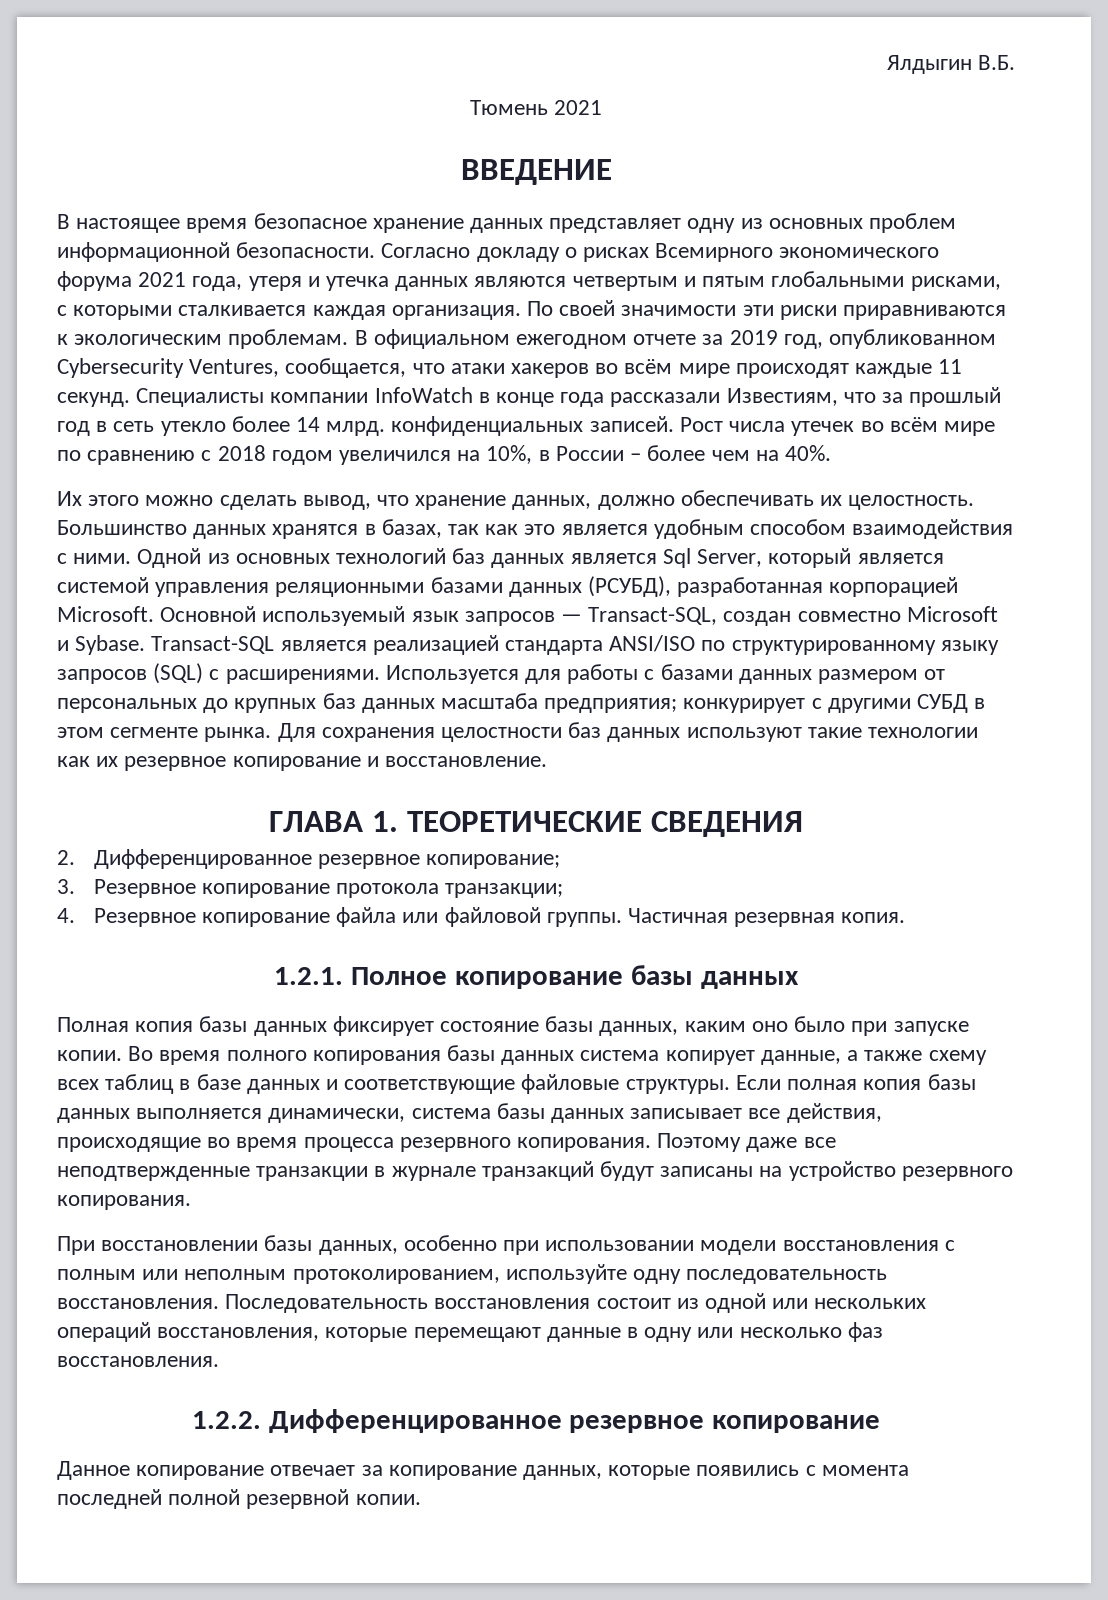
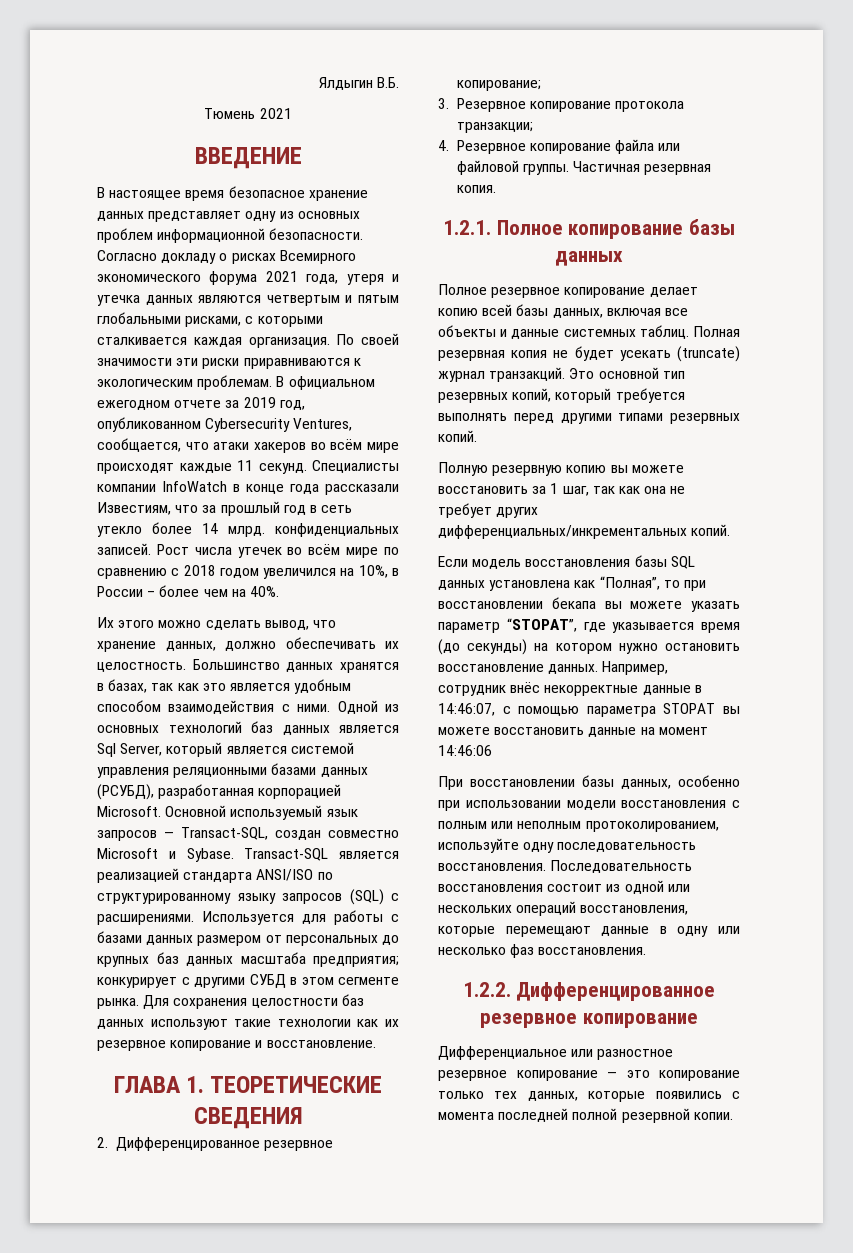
- Полная копия базы данных фиксирует состояние базы данных, каким оно было при запуске копии. Во время полного копирования базы данных система копирует данные, а также схему всех таблиц в базе данных и соответствующие файловые структуры. Если полная копия базы данных выполняется динамически, система базы данных записывает все действия, происходящие во время процесса резервного копирования. Поэтому даже все неподтвержденные транзакции в журнале транзакций будут записаны на устройство резервного копирования.
+ Полное резервное копирование делает копию всей базы данных, включая все объекты и данные системных таблиц. Полная резервная копия не будет усекать (truncate) журнал транзакций. Это основной тип резервных копий, который требуется выполнять перед другими типами резервных копий.
+ Полную резервную копию вы можете восстановить за 1 шаг, так как она не требует других дифференциальных/инкрементальных копий.
+ Если модель восстановления базы SQL данных установлена как “Полная”, то при восстановлении бекапа вы можете указать параметр “STOPAT”, где указывается время (до секунды) на котором нужно остановить восстановление данных. Например, сотрудник внёс некорректные данные в 14:46:07, с помощью параметра STOPAT вы можете восстановить данные на момент 14:46:06
- Данное копирование отвечает за копирование данных, которые появились с момента последней полной резервной копии.
+ Дифференциальное или разностное резервное копирование — это копирование только тех данных, которые появились с момента последней полной резервной копии.

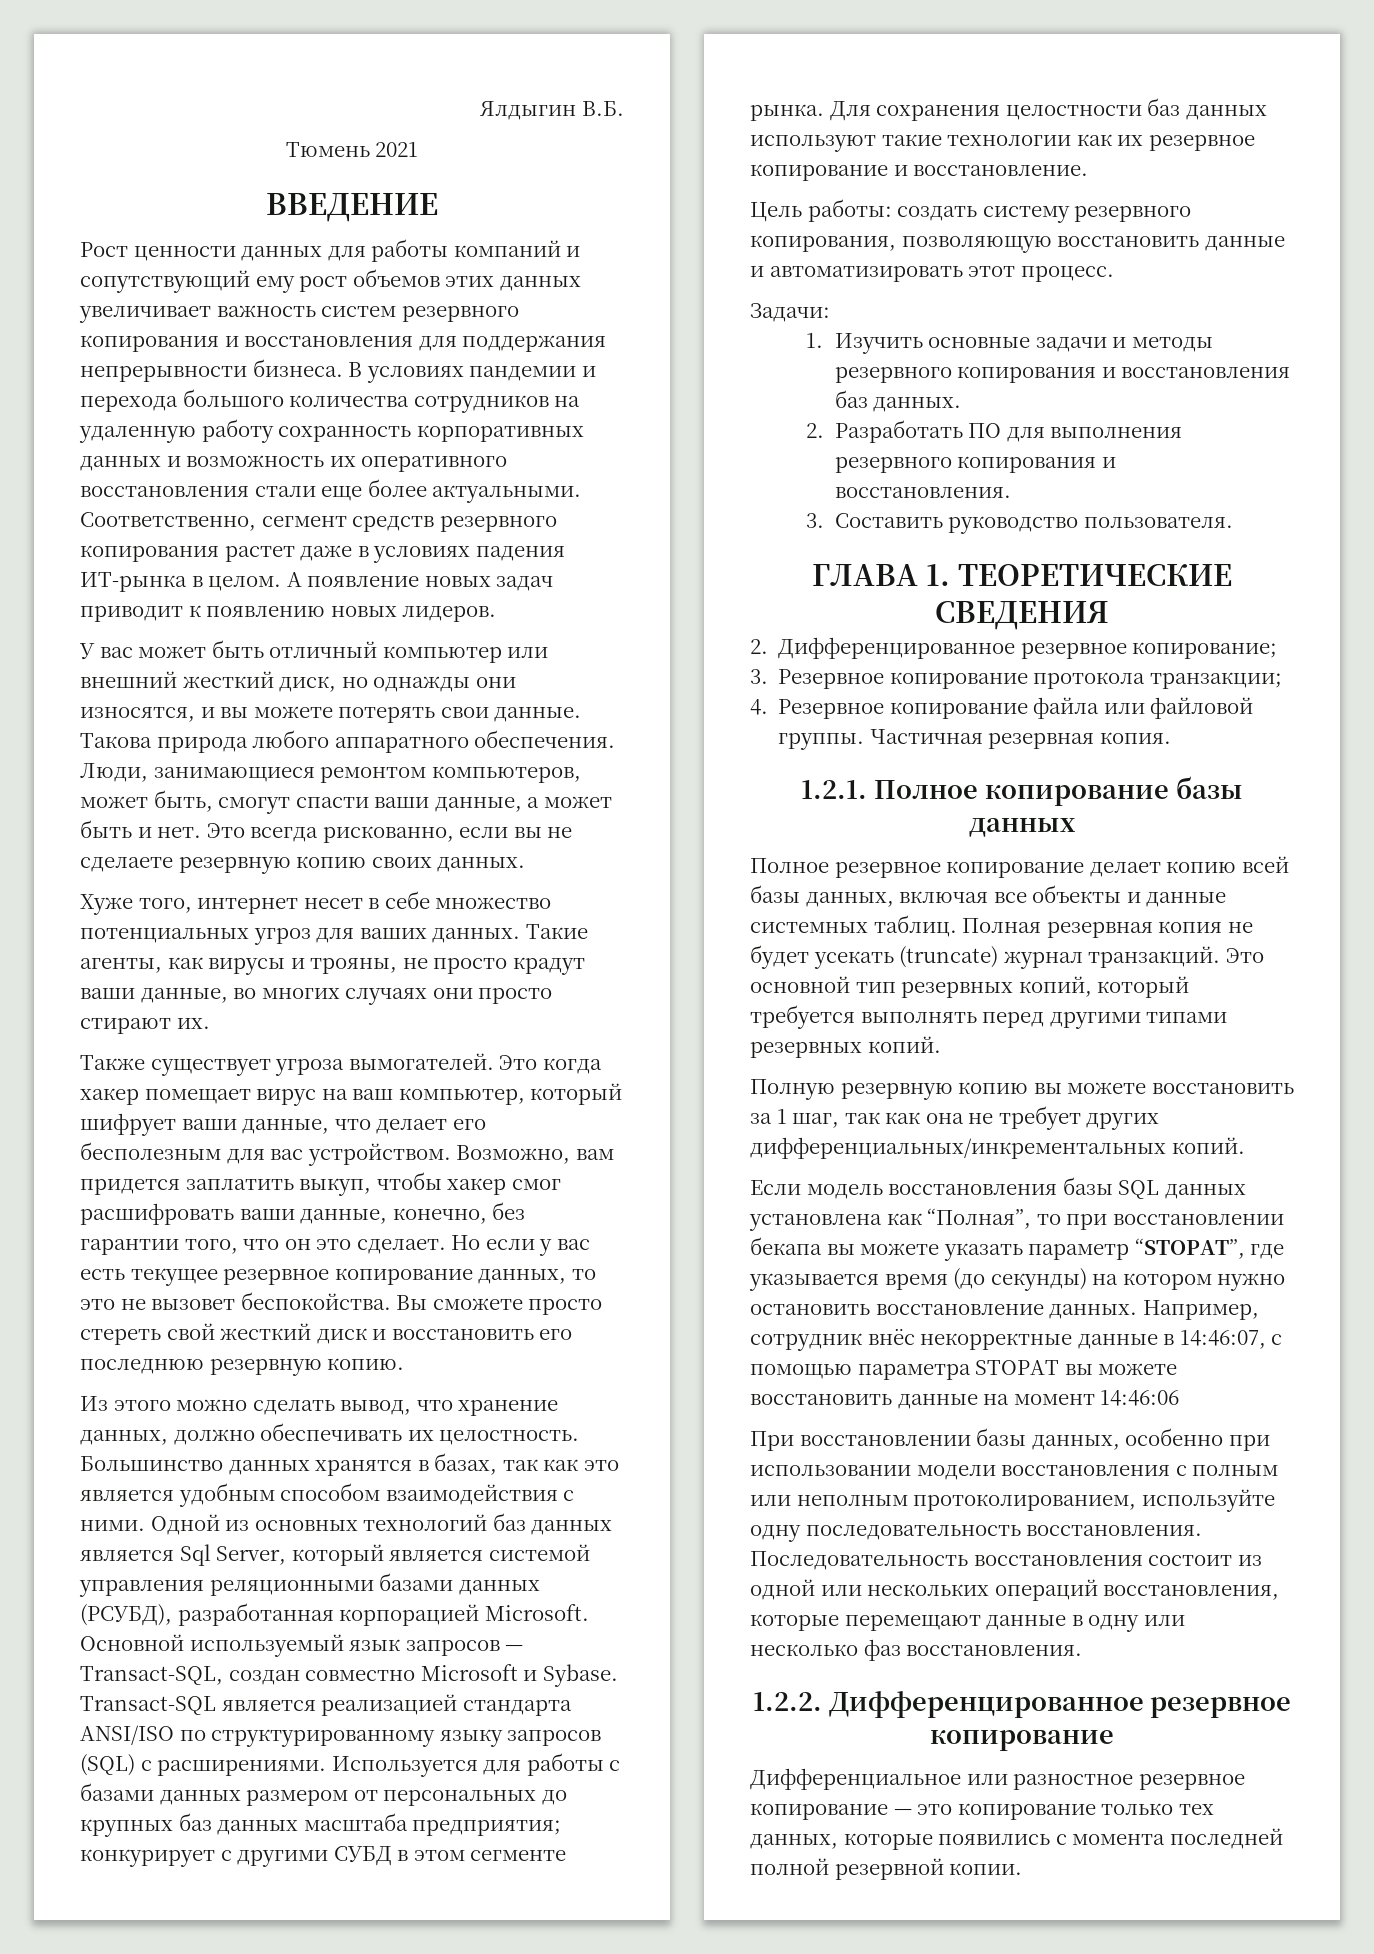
- В настоящее время безопасное хранение данных представляет одну из основных проблем информационной безопасности. Согласно докладу о рисках Всемирного экономического форума 2021 года, утеря и утечка данных являются четвертым и пятым глобальными рисками, с которыми сталкивается каждая организация. По своей значимости эти риски приравниваются к экологическим проблемам. В официальном ежегодном отчете за 2019 год, опубликованном Cybersecurity Ventures, сообщается, что атаки хакеров во всём мире происходят каждые 11 секунд. Специалисты компании InfoWatch в конце года рассказали Известиям, что за прошлый год в сеть утекло более 14 млрд. конфиденциальных записей. Рост числа утечек во всём мире по сравнению с 2018 годом увеличился на 10%, в России – более чем на 40%.
- Их этого можно сделать вывод, что хранение данных, должно обеспечивать их целостность.
+ Рост ценности данных для работы компаний и сопутствующий ему рост объемов этих данных увеличивает важность систем резервного копирования и восстановления для поддержания непрерывности бизнеса. В условиях пандемии и перехода большого количества сотрудников на удаленную работу сохранность корпоративных данных и возможность их оперативного восстановления стали еще более актуальными. Соответственно, сегмент средств резервного копирования растет даже в условиях падения ИТ-рынка в целом. А появление новых задач приводит к появлению новых лидеров.
+ У вас может быть отличный компьютер или внешний жесткий диск, но однажды они износятся, и вы можете потерять свои данные. Такова природа любого аппаратного обеспечения. Люди, занимающиеся ремонтом компьютеров, может быть, смогут спасти ваши данные, а может быть и нет. Это всегда рискованно, если вы не сделаете резервную копию своих данных.
+ Хуже того, интернет несет в себе множество потенциальных угроз для ваших данных. Такие агенты, как вирусы и трояны, не просто крадут ваши данные, во многих случаях они просто стирают их.
+ Также существует угроза вымогателей. Это когда хакер помещает вирус на ваш компьютер, который шифрует ваши данные, что делает его бесполезным для вас устройством. Возможно, вам придется заплатить выкуп, чтобы хакер смог расшифровать ваши данные, конечно, без гарантии того, что он это сделает. Но если у вас есть текущее резервное копирование данных, то это не вызовет беспокойства. Вы сможете просто стереть свой жесткий диск и восстановить его последнюю резервную копию.
+ Из этого можно сделать вывод, что хранение данных, должно обеспечивать их целостность.
+ Цель работы: создать систему резервного копирования, позволяющую восстановить данные и автоматизировать этот процесс.
+ Задачи:
+ 1. Изучить основные задачи и методы резервного копирования и восстановления баз данных.
+ 2. Разработать ПО для выполнения резервного копирования и восстановления.
+ 3. Составить руководство пользователя.

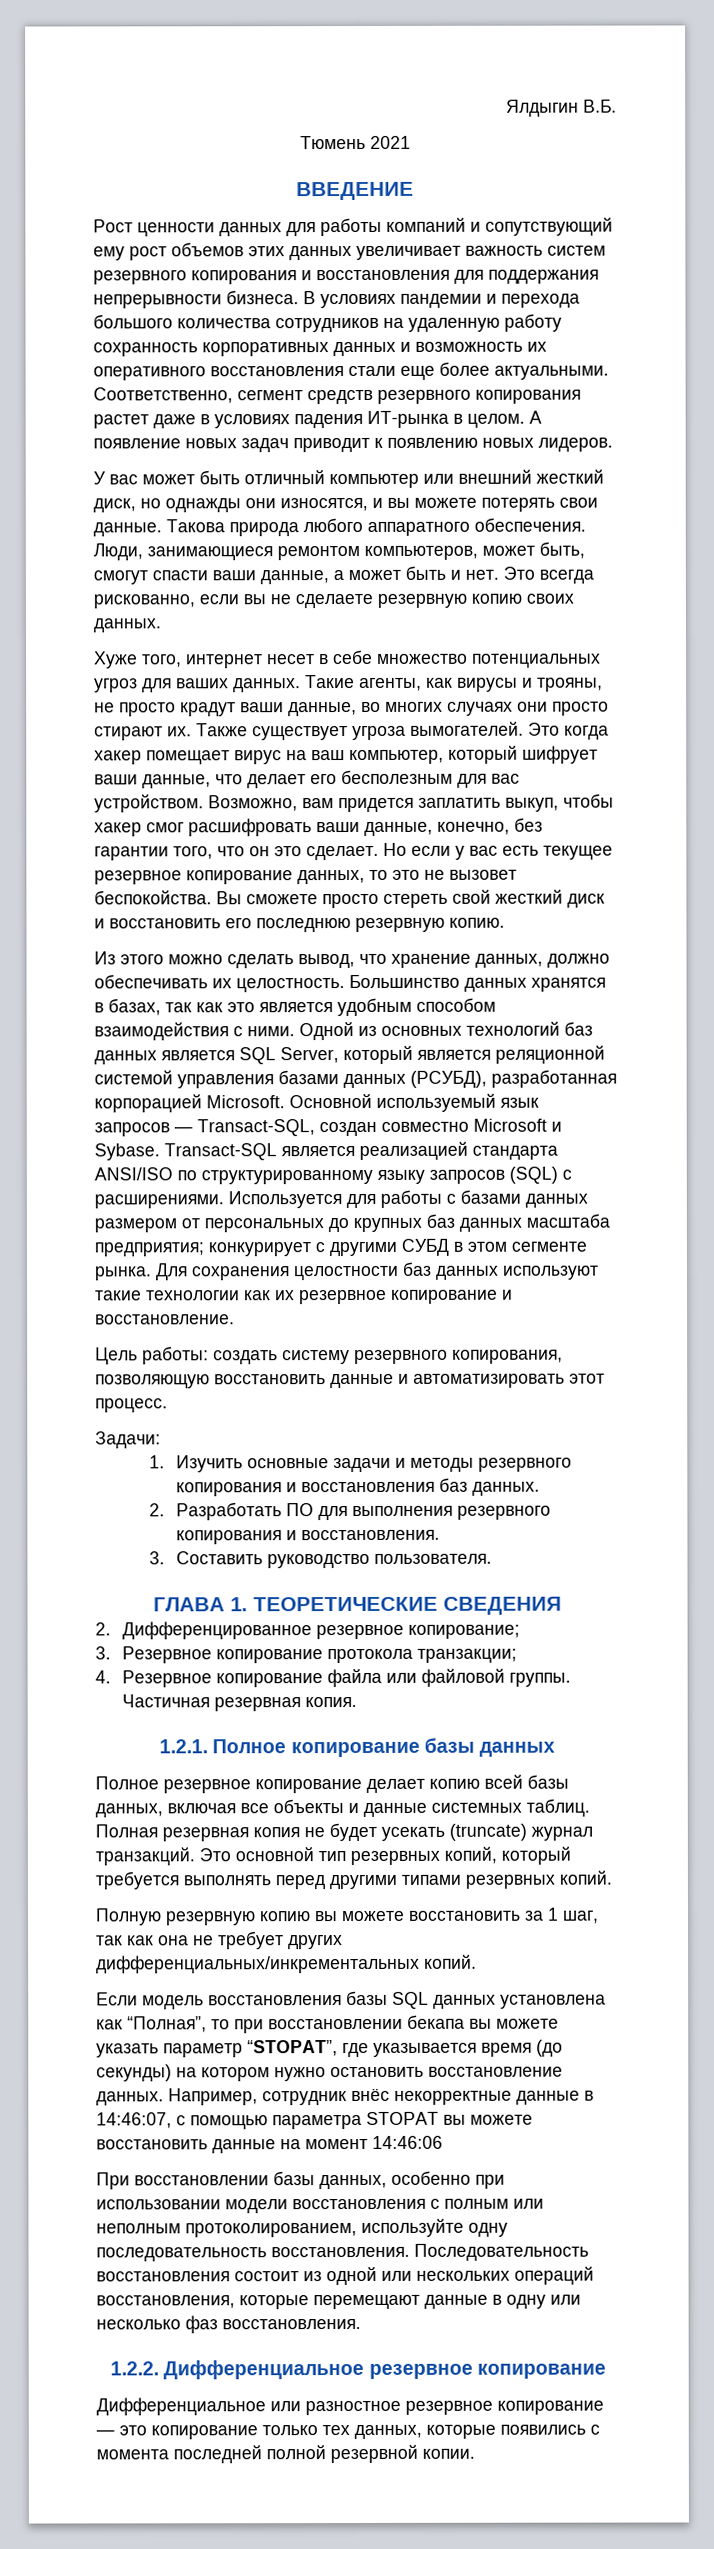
- Такие агенты, как вирусы и трояны, не просто крадут ваши данные, во многих случаях они просто стирают их.
- Также существует угроза вымогателей.
+ Такие агенты, как вирусы и трояны, не просто крадут ваши данные, во многих случаях они просто стирают их. Также существует угроза вымогателей.
- Одной из основных технологий баз данных является Sql Server, который является системой управления реляционными базами данных (РСУБД), разработанная корпорацией Microsoft.
+ Одной из основных технологий баз данных является SQL Server, который является реляционной системой управления базами данных (РСУБД), разработанная корпорацией Microsoft.
- 1.2.2. Дифференцированное резервное копирование
+ 1.2.2. Дифференциальное резервное копирование

